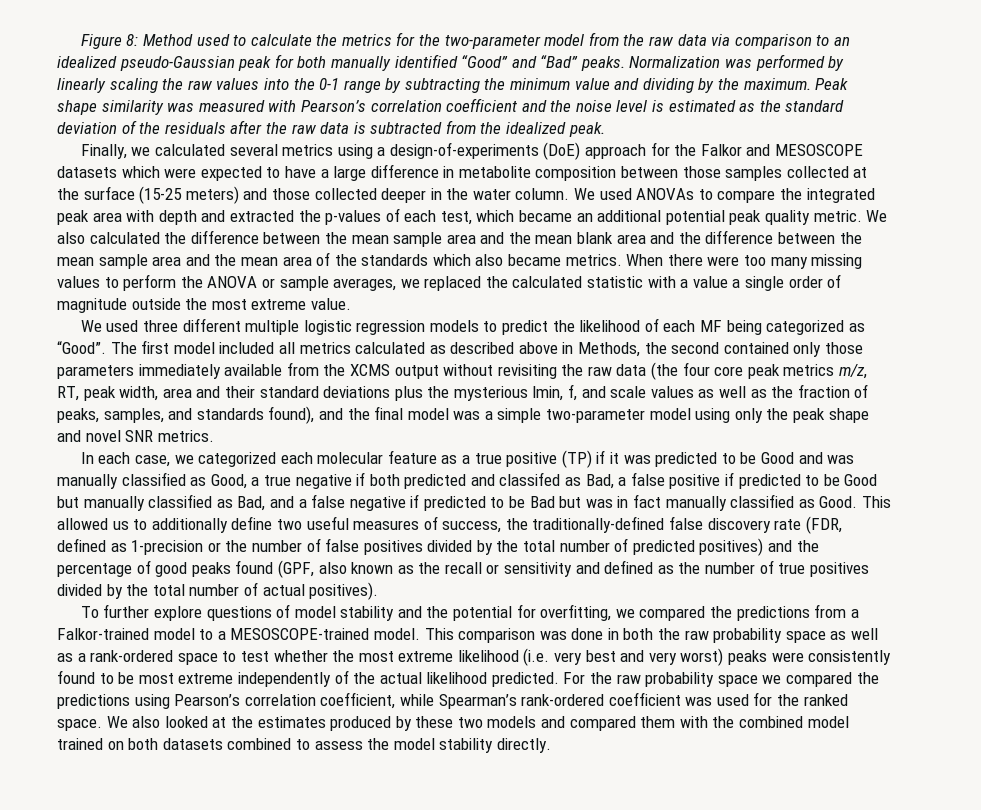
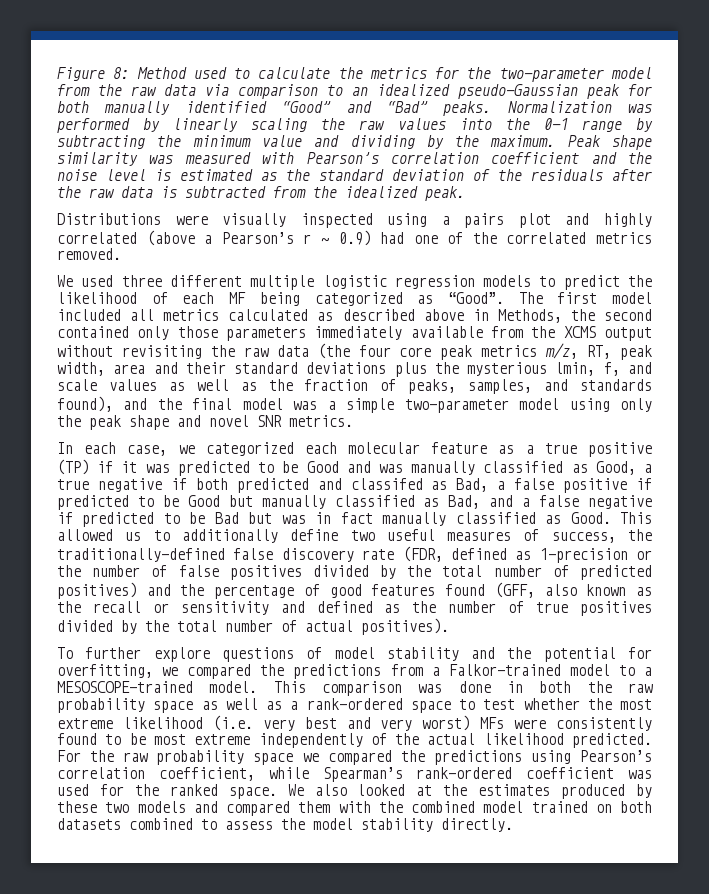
- Finally, we calculated several metrics using a design-of-experiments (DoE) approach for the Falkor and MESOSCOPE datasets which were expected to have a large difference in metabolite composition between those samples collected at the surface (15-25 meters) and those collected deeper in the water column. We used ANOVAs to compare the integrated peak area with depth and extracted the p-values of each test, which became an additional potential peak quality metric. We also calculated the difference between the mean sample area and the mean blank area and the difference between the mean sample area and the mean area of the standards which also became metrics. When there were too many missing values to perform the ANOVA or sample averages, we replaced the calculated statistic with a value a single order of magnitude outside the most extreme value.
+ Distributions were visually inspected using a pairs plot and highly correlated (above a Pearson’s r ~ 0.9) had one of the correlated metrics removed.
- This allowed us to additionally define two useful measures of success, the traditionally-defined false discovery rate (FDR, defined as 1-precision or the number of false positives divided by the total number of predicted positives) and the percentage of good peaks found (GPF, also known as the recall or sensitivity and defined as the number of true positives divided by the total number of actual positives).
+ This allowed us to additionally define two useful measures of success, the traditionally-defined false discovery rate (FDR, defined as 1-precision or the number of false positives divided by the total number of predicted positives) and the percentage of good features found (GFF, also known as the recall or sensitivity and defined as the number of true positives divided by the total number of actual positives).
- This comparison was done in both the raw probability space as well as a rank-ordered space to test whether the most extreme likelihood (i.e. very best and very worst) peaks were consistently found to be most extreme independently of the actual likelihood predicted.
+ This comparison was done in both the raw probability space as well as a rank-ordered space to test whether the most extreme likelihood (i.e. very best and very worst) MFs were consistently found to be most extreme independently of the actual likelihood predicted.

